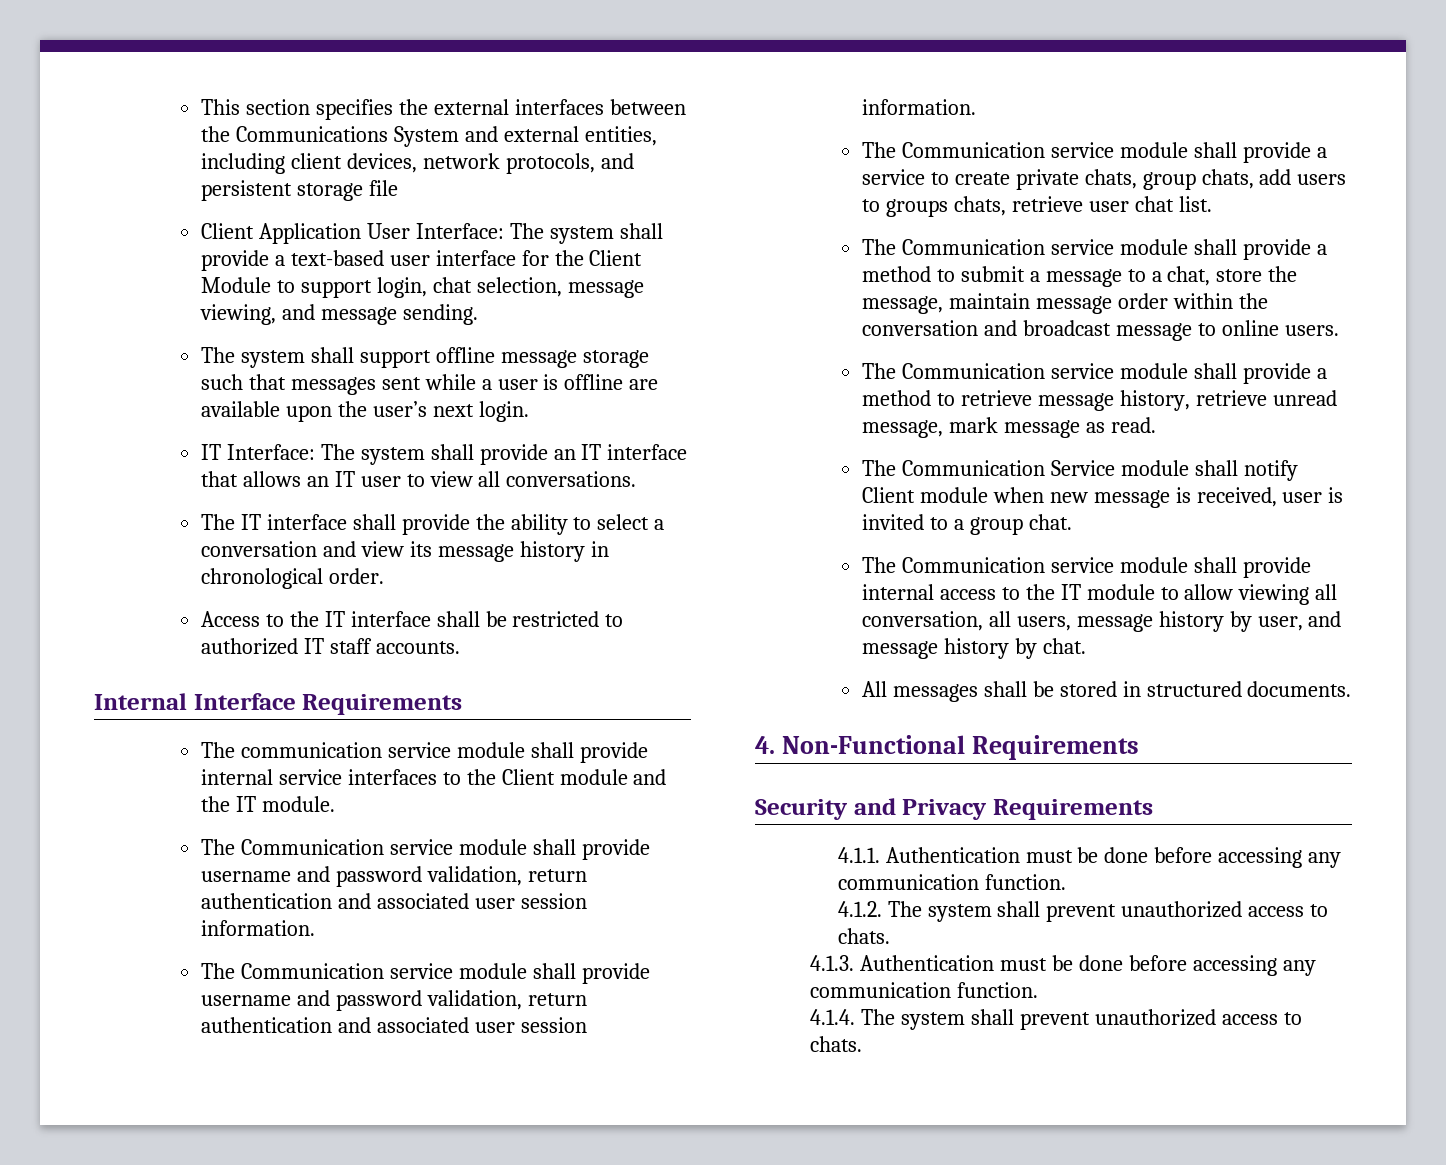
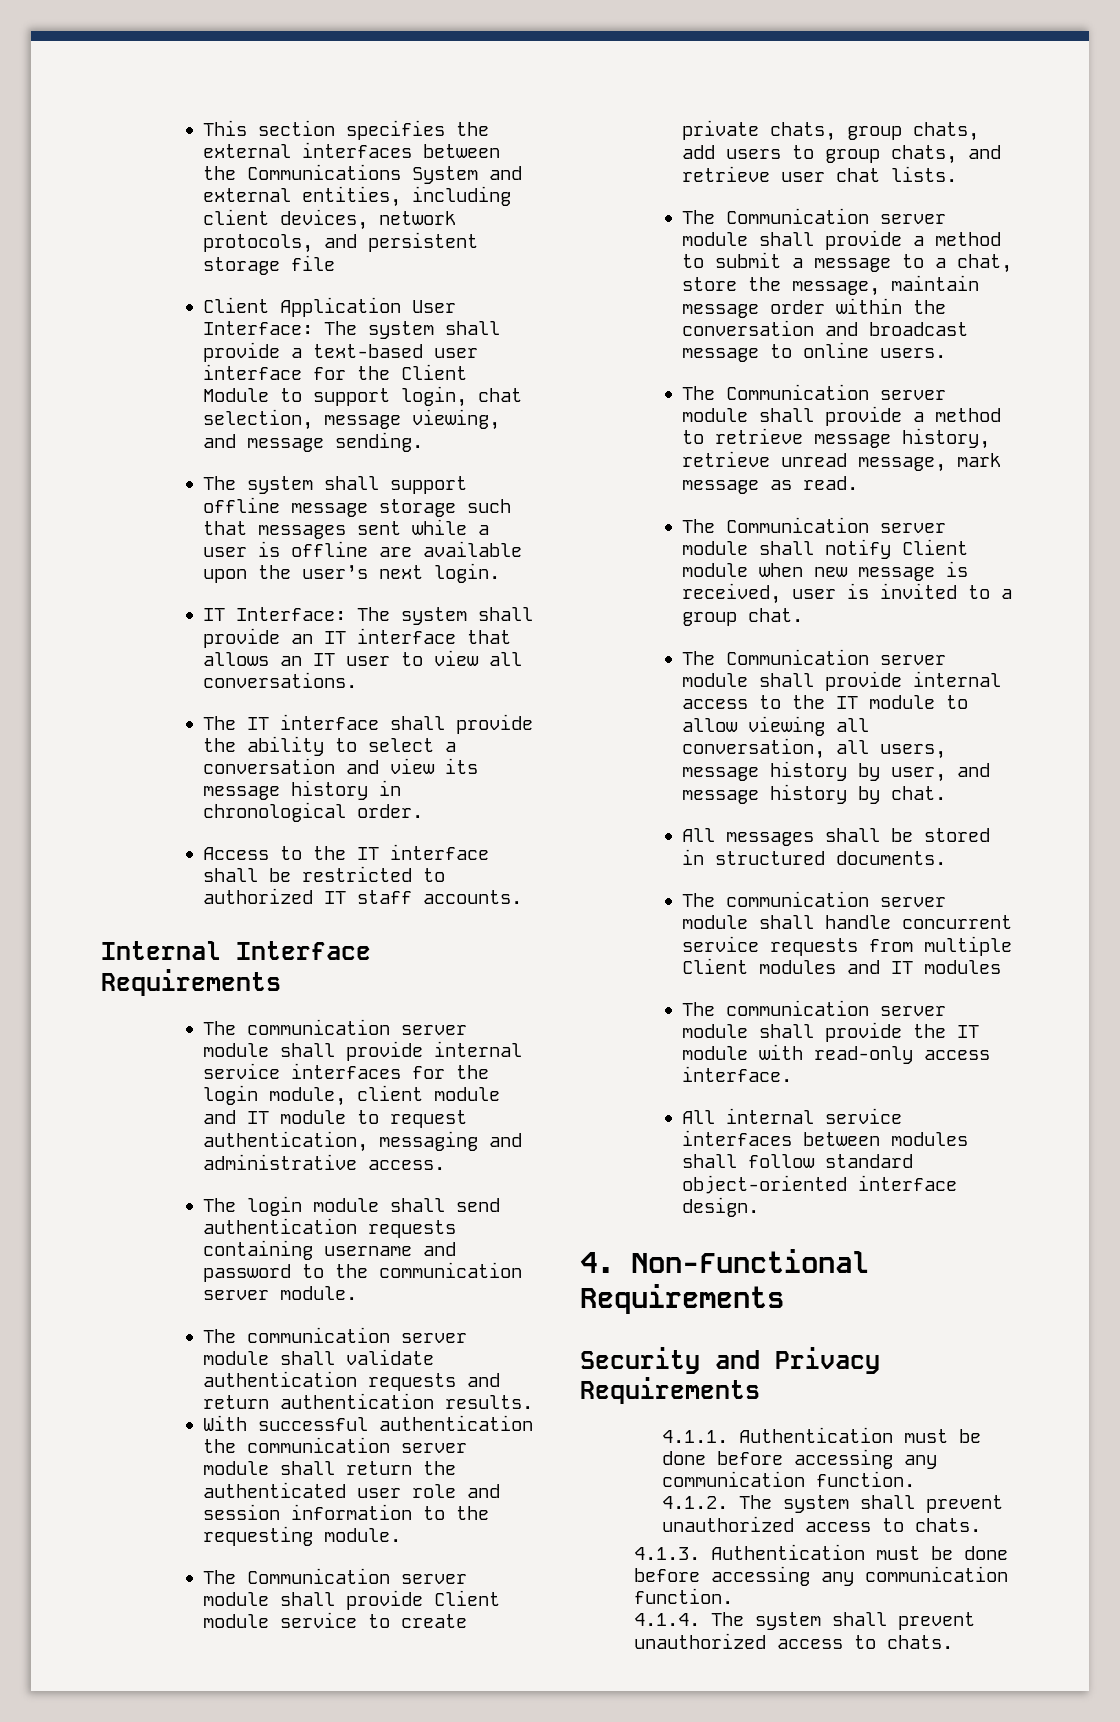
- The communication service module shall provide internal service interfaces to the Client module and the IT module.
- The Communication service module shall provide username and password validation, return authentication and associated user session information.
- The Communication service module shall provide username and password validation, return authentication and associated user session information.
- The Communication service module shall provide a service to create private chats, group chats, add users to groups chats, retrieve user chat list.
- The Communication service module shall provide a method to submit a message to a chat, store the message, maintain message order within the conversation and broadcast message to online users.
+ The communication server module shall provide internal service interfaces for the login module, client module and IT module to request authentication, messaging and administrative access.
+ The login module shall send authentication requests containing username and password to the communication server module.
+ The communication server module shall validate authentication requests and return authentication results.
+ With successful authentication the communication server module shall return the authenticated user role and session information to the requesting module.
+ The Communication server module shall provide Client module service to create private chats, group chats, add users to group chats, and retrieve user chat lists.
+ The Communication server module shall provide a method to submit a message to a chat, store the message, maintain message order within the conversation and broadcast message to online users.
- The Communication service module shall provide a method to retrieve message history, retrieve unread message, mark message as read.
+ The Communication server module shall provide a method to retrieve message history, retrieve unread message, mark message as read.
- The Communication Service module shall notify Client module when new message is received, user is invited to a group chat.
+ The Communication server module shall notify Client module when new message is received, user is invited to a group chat.
- The Communication service module shall provide internal access to the IT module to allow viewing all conversation, all users, message history by user, and message history by chat.
+ The Communication server module shall provide internal access to the IT module to allow viewing all conversation, all users, message history by user, and message history by chat.
+ The communication server module shall handle concurrent service requests from multiple Client modules and IT modules
+ The communication server module shall provide the IT module with read-only access interface.
+ All internal service interfaces between modules shall follow standard object-oriented interface design.

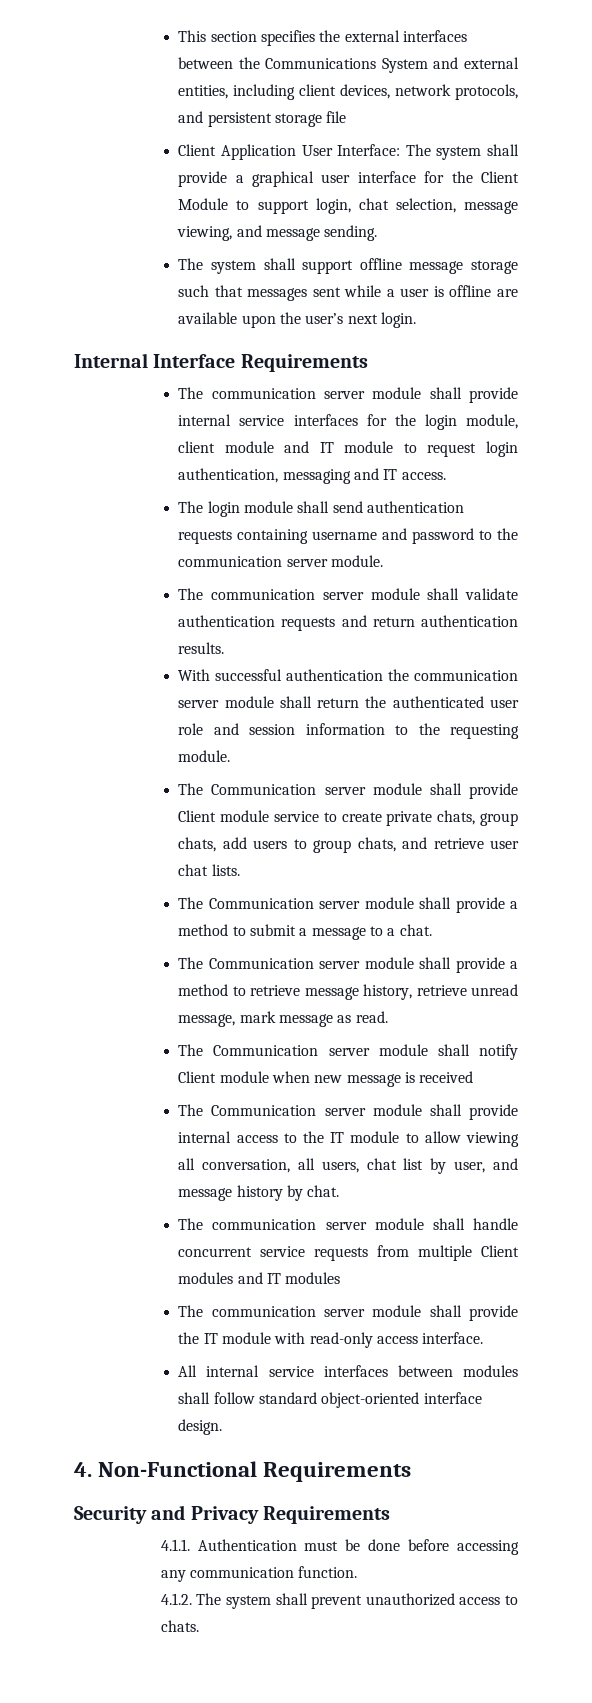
- Client Application User Interface: The system shall provide a text-based user interface for the Client Module to support login, chat selection, message viewing, and message sending.
+ Client Application User Interface: The system shall provide a graphical user interface for the Client Module to support login, chat selection, message viewing, and message sending.
- IT Interface: The system shall provide an IT interface that allows an IT user to view all conversations.
- The IT interface shall provide the ability to select a conversation and view its message history in chronological order.
- Access to the IT interface shall be restricted to authorized IT staff accounts.
- The communication server module shall provide internal service interfaces for the login module, client module and IT module to request authentication, messaging and administrative access.
+ The communication server module shall provide internal service interfaces for the login module, client module and IT module to request login authentication, messaging and IT access.
- The Communication server module shall provide a method to submit a message to a chat, store the message, maintain message order within the conversation and broadcast message to online users.
+ The Communication server module shall provide a method to submit a message to a chat.
- The Communication server module shall notify Client module when new message is received, user is invited to a group chat.
+ The Communication server module shall notify Client module when new message is received
- The Communication server module shall provide internal access to the IT module to allow viewing all conversation, all users, message history by user, and message history by chat.
+ The Communication server module shall provide internal access to the IT module to allow viewing all conversation, all users, chat list by user, and message history by chat.
- All messages shall be stored in structured documents.
- 4.1.3. Authentication must be done before accessing any communication function.
- 4.1.4. The system shall prevent unauthorized access to chats.

